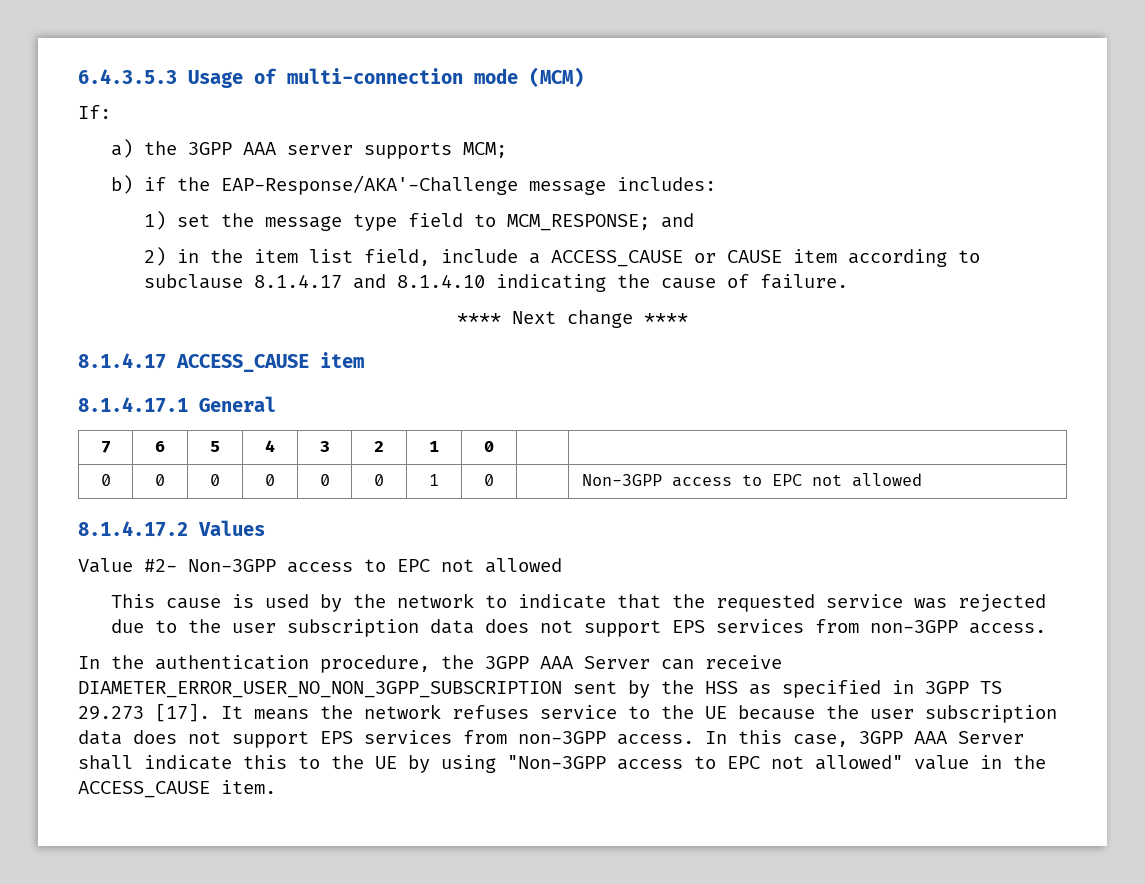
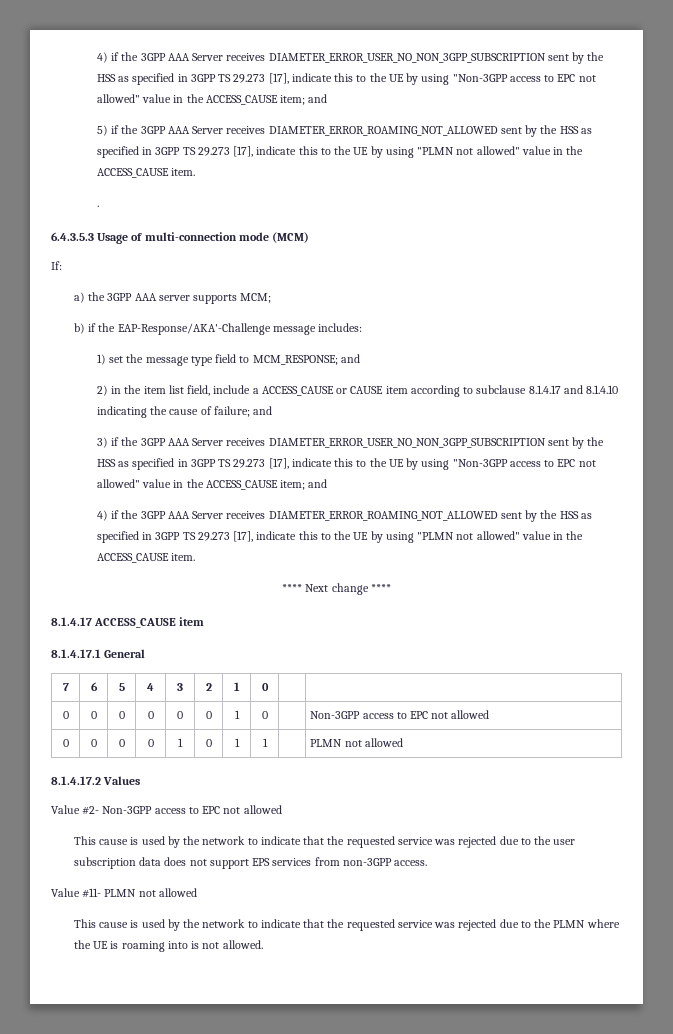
+ 4) if the 3GPP AAA Server receives DIAMETER_ERROR_USER_NO_NON_3GPP_SUBSCRIPTION sent by the HSS as specified in 3GPP TS 29.273 [17], indicate this to the UE by using "Non-3GPP access to EPC not allowed" value in the ACCESS_CAUSE item; and
+ 5) if the 3GPP AAA Server receives DIAMETER_ERROR_ROAMING_NOT_ALLOWED sent by the HSS as specified in 3GPP TS 29.273 [17], indicate this to the UE by using "PLMN not allowed" value in the ACCESS_CAUSE item.
+ .
- 2) in the item list field, include a ACCESS_CAUSE or CAUSE item according to subclause 8.1.4.17 and 8.1.4.10 indicating the cause of failure.
+ 2) in the item list field, include a ACCESS_CAUSE or CAUSE item according to subclause 8.1.4.17 and 8.1.4.10 indicating the cause of failure; and
+ 3) if the 3GPP AAA Server receives DIAMETER_ERROR_USER_NO_NON_3GPP_SUBSCRIPTION sent by the HSS as specified in 3GPP TS 29.273 [17], indicate this to the UE by using "Non-3GPP access to EPC not allowed" value in the ACCESS_CAUSE item; and
+ 4) if the 3GPP AAA Server receives DIAMETER_ERROR_ROAMING_NOT_ALLOWED sent by the HSS as specified in 3GPP TS 29.273 [17], indicate this to the UE by using "PLMN not allowed" value in the ACCESS_CAUSE item.
+ 0 | 0 | 0 | 0 | 1 | 0 | 1 | 1 | | PLMN not allowed
- In the authentication procedure, the 3GPP AAA Server can receive DIAMETER_ERROR_USER_NO_NON_3GPP_SUBSCRIPTION sent by the HSS as specified in 3GPP TS 29.273 [17]. It means the network refuses service to the UE because the user subscription data does not support EPS services from non-3GPP access. In this case, 3GPP AAA Server shall indicate this to the UE by using "Non-3GPP access to EPC not allowed" value in the ACCESS_CAUSE item.
+ Value #11- PLMN not allowed
+ This cause is used by the network to indicate that the requested service was rejected due to the PLMN where the UE is roaming into is not allowed.

